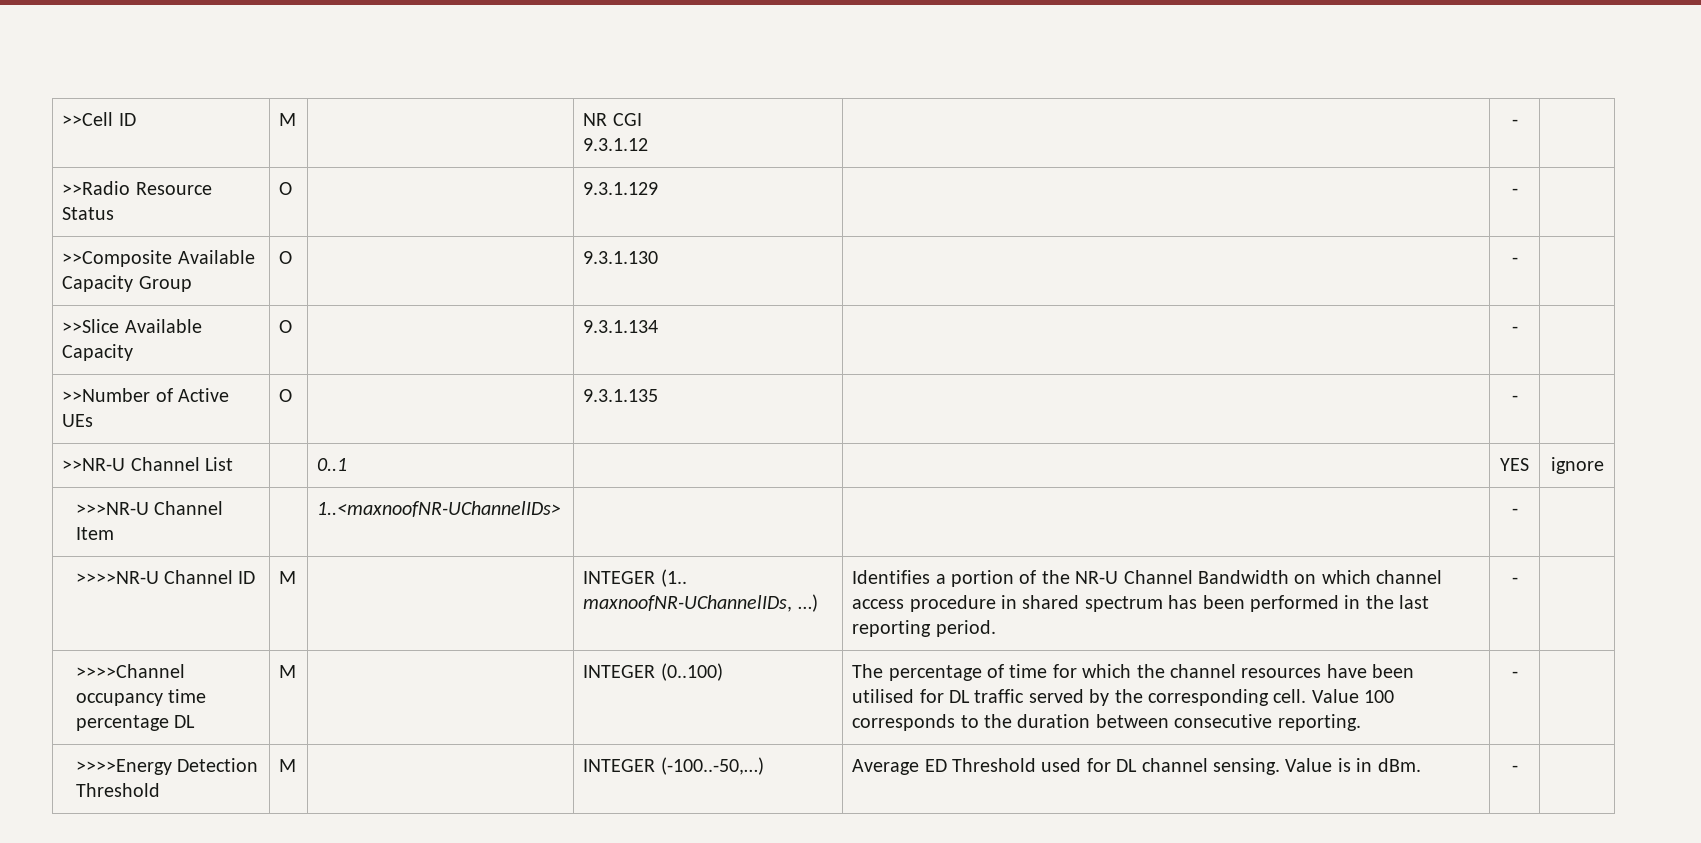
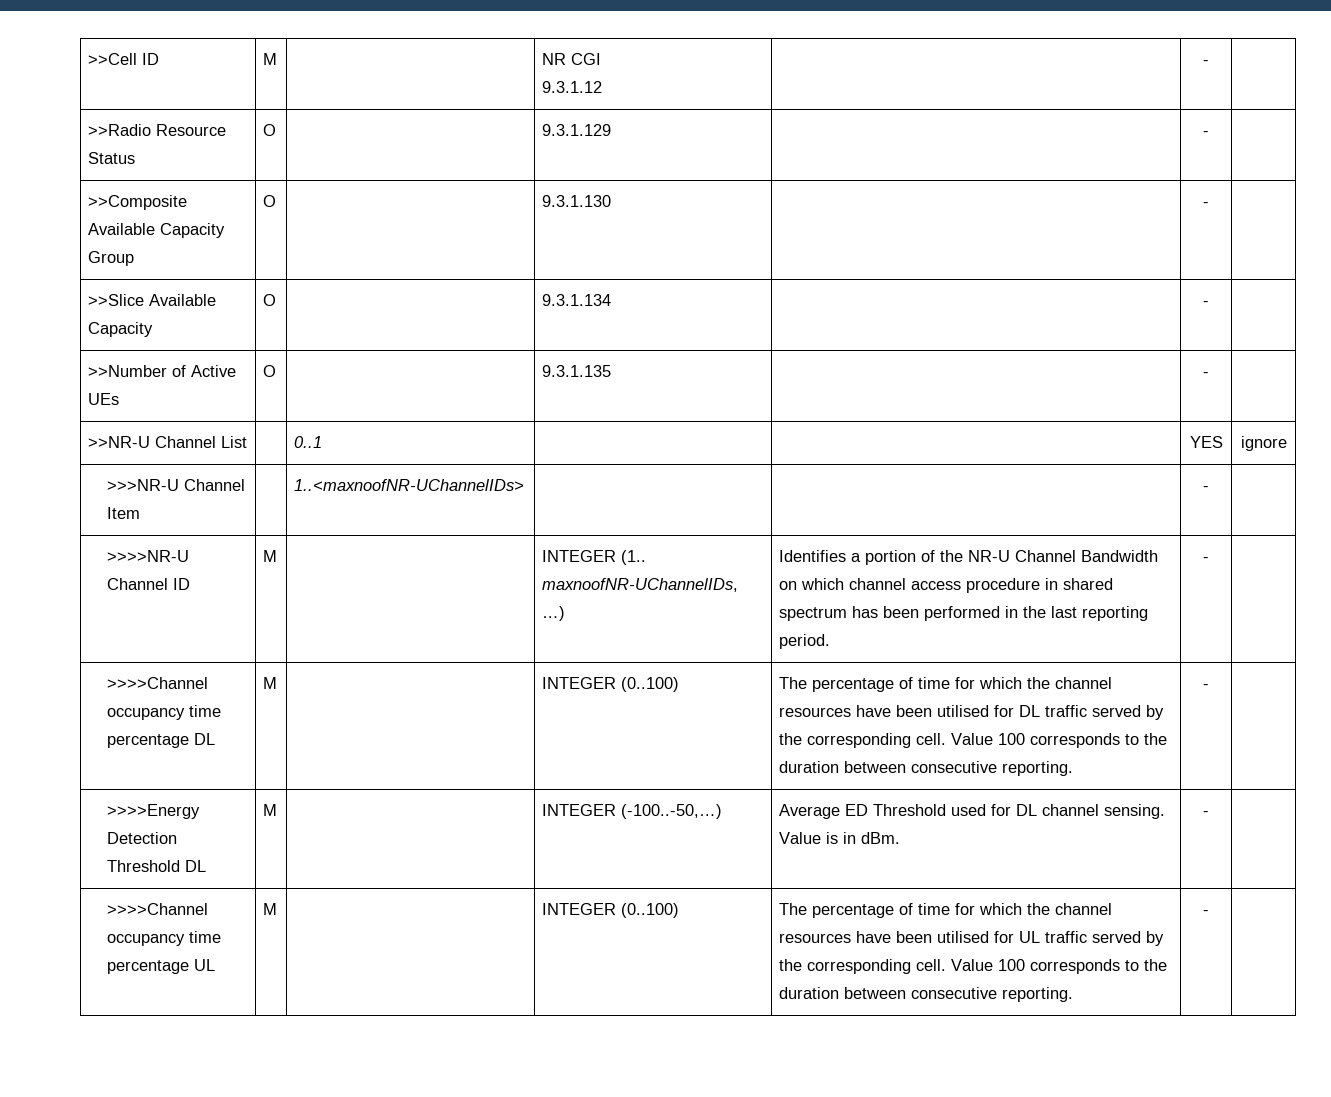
- >>>>Energy Detection Threshold | M | | INTEGER (-100..-50,…) | Average ED Threshold used for DL channel sensing. Value is in dBm. | - |
+ >>>>Energy Detection Threshold DL | M | | INTEGER (-100..-50,…) | Average ED Threshold used for DL channel sensing. Value is in dBm. | - |
+ >>>>Channel occupancy time percentage UL | M | | INTEGER (0..100) | The percentage of time for which the channel resources have been utilised for UL traffic served by the corresponding cell. Value 100 corresponds to the duration between consecutive reporting. | - |

